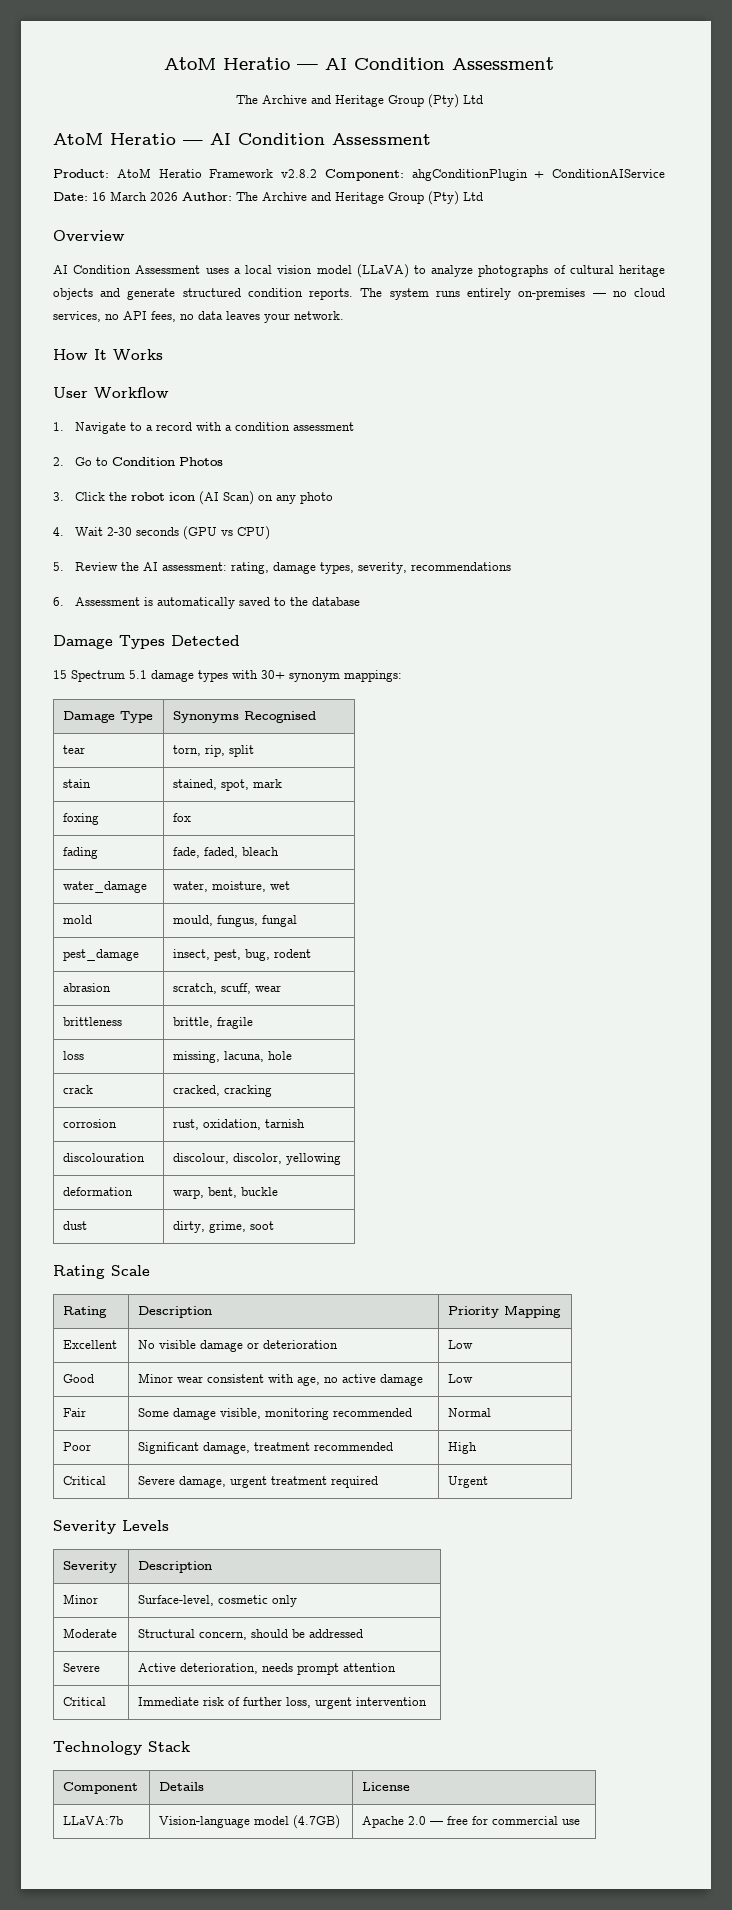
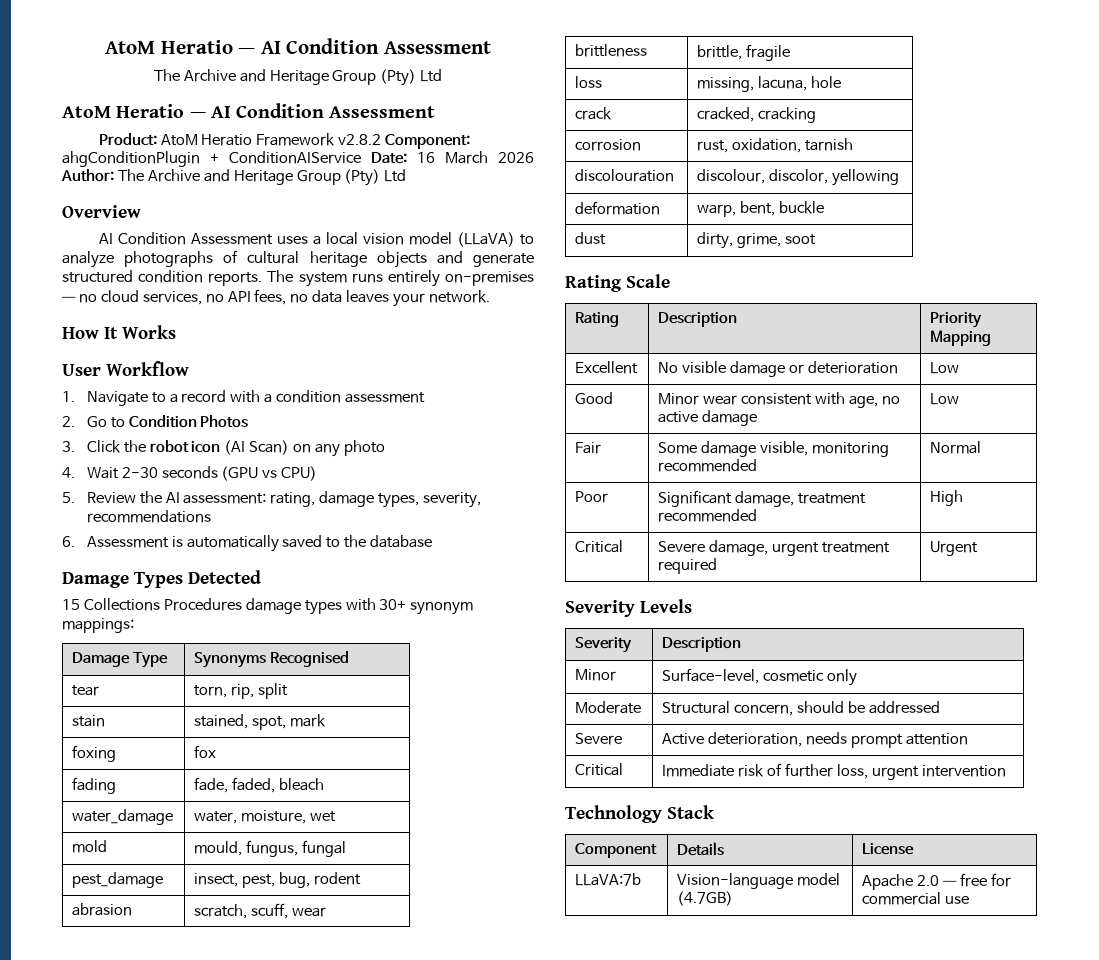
- 15 Spectrum 5.1 damage types with 30+ synonym mappings:
+ 15 Collections Procedures damage types with 30+ synonym mappings:

